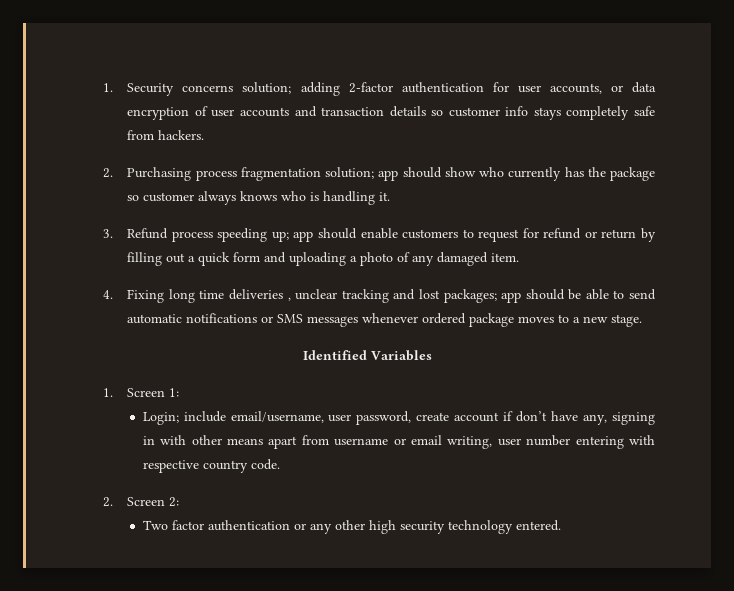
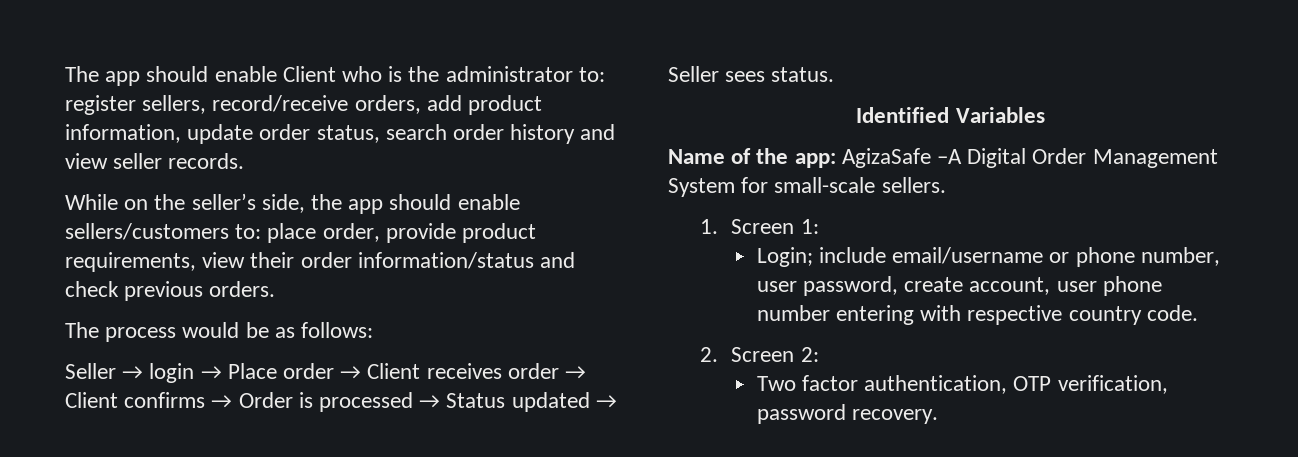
- 1. Security concerns solution; adding 2-factor authentication for user accounts, or data encryption of user accounts and transaction details so customer info stays completely safe from hackers.
- 2. Purchasing process fragmentation solution; app should show who currently has the package so customer always knows who is handling it.
- 3. Refund process speeding up; app should enable customers to request for refund or return by filling out a quick form and uploading a photo of any damaged item.
- 4. Fixing long time deliveries , unclear tracking and lost packages; app should be able to send automatic notifications or SMS messages whenever ordered package moves to a new stage.
+ The app should enable Client who is the administrator to: register sellers, record/receive orders, add product information, update order status, search order history and view seller records.
+ While on the seller’s side, the app should enable sellers/customers to: place order, provide product requirements, view their order information/status and check previous orders.
+ The process would be as follows:
+ Seller → login → Place order → Client receives order → Client confirms → Order is processed → Status updated → Seller sees status.
  Identified Variables
+ Name of the app: AgizaSafe –A Digital Order Management System for small-scale sellers.
- Login; include email/username, user password, create account if don’t have any, signing in with other means apart from username or email writing, user number entering with respective country code.
+ Login; include email/username or phone number, user password, create account, user phone number entering with respective country code.
- Two factor authentication or any other high security technology entered.
+ Two factor authentication, OTP verification, password recovery.

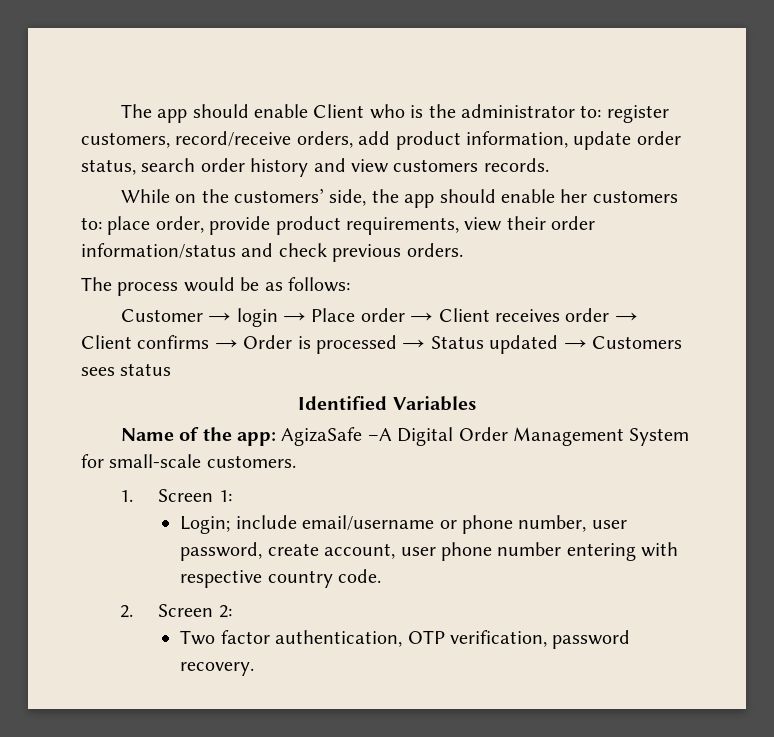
- The app should enable Client who is the administrator to: register sellers, record/receive orders, add product information, update order status, search order history and view seller records.
+ The app should enable Client who is the administrator to: register customers, record/receive orders, add product information, update order status, search order history and view customers records.
- While on the seller’s side, the app should enable sellers/customers to: place order, provide product requirements, view their order information/status and check previous orders.
+ While on the customers’ side, the app should enable her customers to: place order, provide product requirements, view their order information/status and check previous orders.
- Seller → login → Place order → Client receives order → Client confirms → Order is processed → Status updated → Seller sees status.
+ Customer → login → Place order → Client receives order → Client confirms → Order is processed → Status updated → Customers sees status
- Name of the app: AgizaSafe –A Digital Order Management System for small-scale sellers.
+ Name of the app: AgizaSafe –A Digital Order Management System for small-scale customers.

